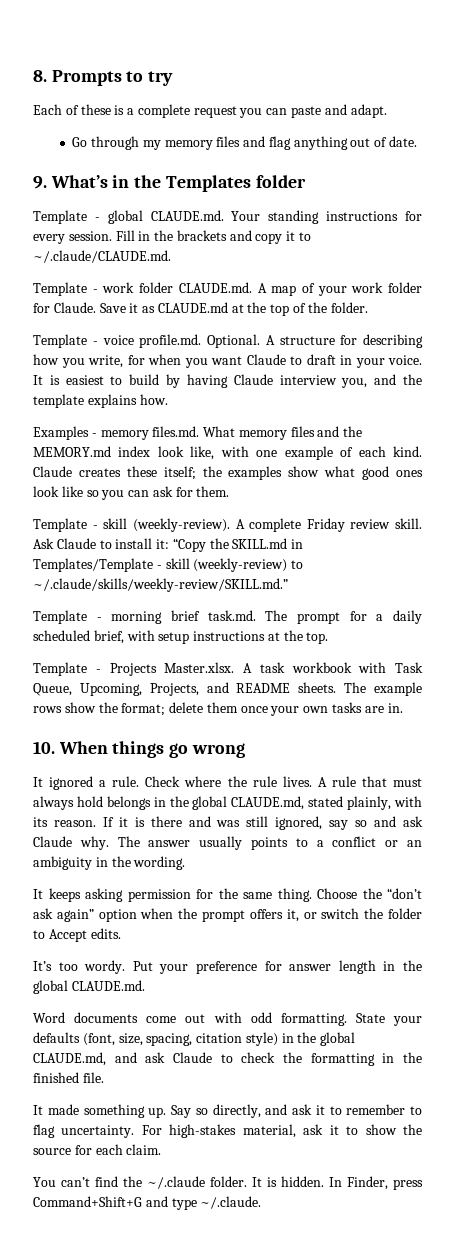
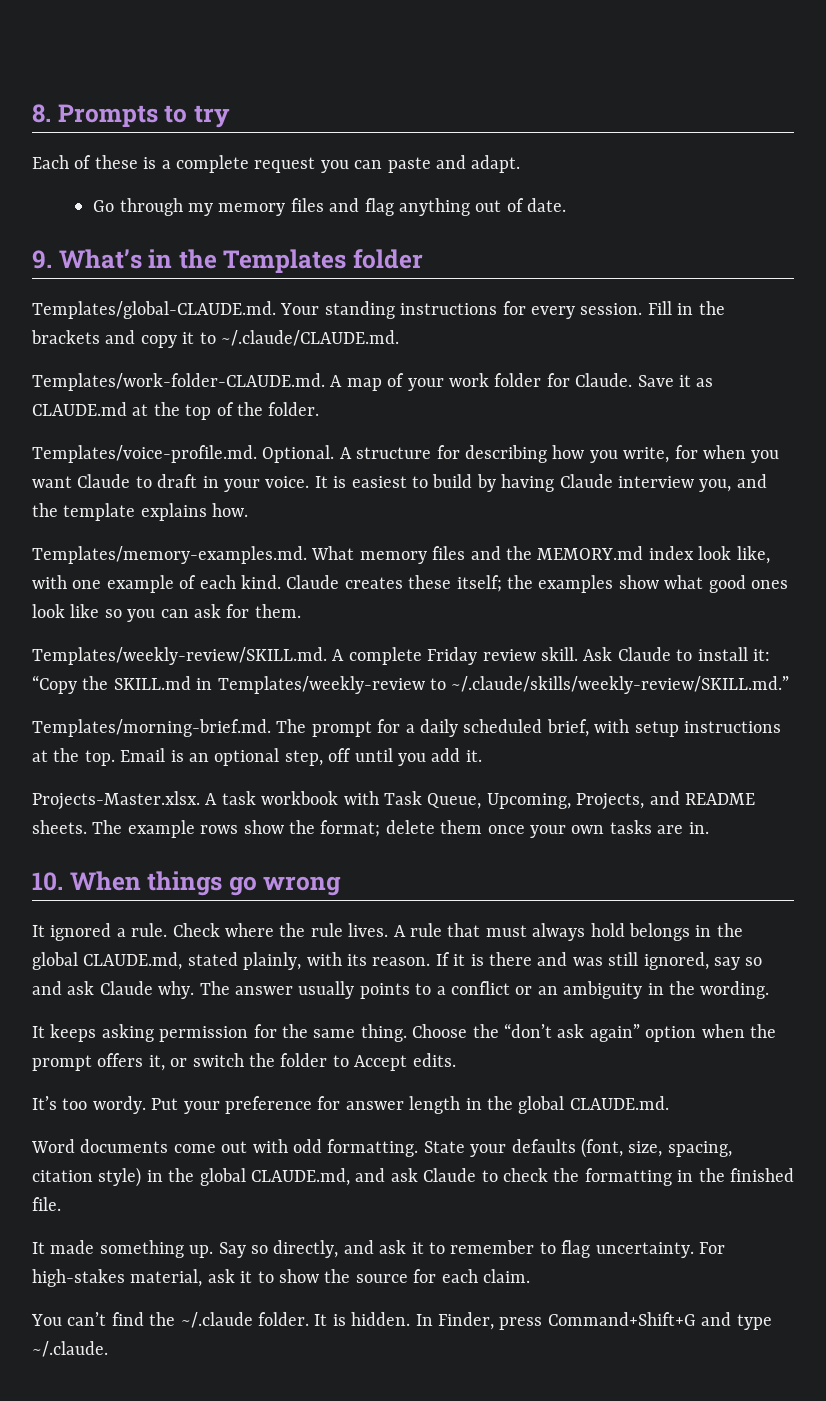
- Template - global CLAUDE.md. Your standing instructions for every session.
+ Templates/global-CLAUDE.md. Your standing instructions for every session.
- Template - work folder CLAUDE.md. A map of your work folder for Claude.
+ Templates/work-folder-CLAUDE.md. A map of your work folder for Claude.
- Template - voice profile.md. Optional.
+ Templates/voice-profile.md. Optional.
- Examples - memory files.md. What memory files and the MEMORY.md index look like, with one example of each kind.
+ Templates/memory-examples.md. What memory files and the MEMORY.md index look like, with one example of each kind.
- Template - skill (weekly-review). A complete Friday review skill.
+ Templates/weekly-review/SKILL.md. A complete Friday review skill.
- Ask Claude to install it: “Copy the SKILL.md in Templates/Template - skill (weekly-review) to ~/.claude/skills/weekly-review/SKILL.md.”
- Template - morning brief task.md. The prompt for a daily scheduled brief, with setup instructions at the top.
- Template - Projects Master.xlsx. A task workbook with Task Queue, Upcoming, Projects, and README sheets.
+ Ask Claude to install it: “Copy the SKILL.md in Templates/weekly-review to ~/.claude/skills/weekly-review/SKILL.md.”
+ Templates/morning-brief.md. The prompt for a daily scheduled brief, with setup instructions at the top. Email is an optional step, off until you add it.
+ Projects-Master.xlsx. A task workbook with Task Queue, Upcoming, Projects, and README sheets.

